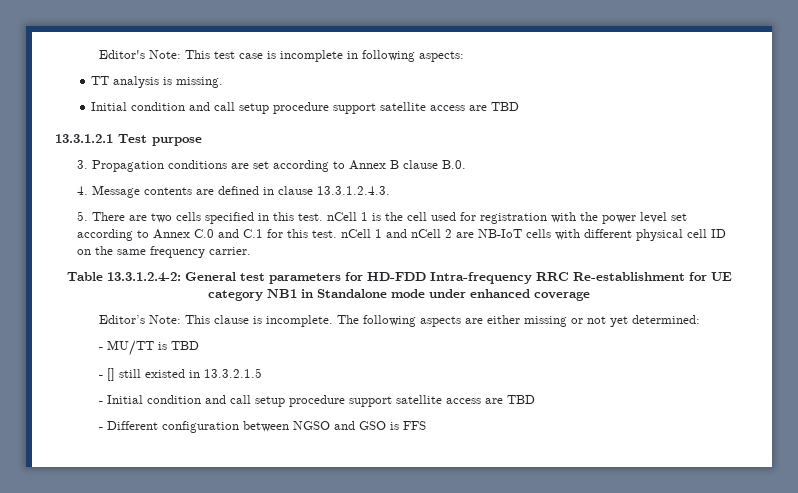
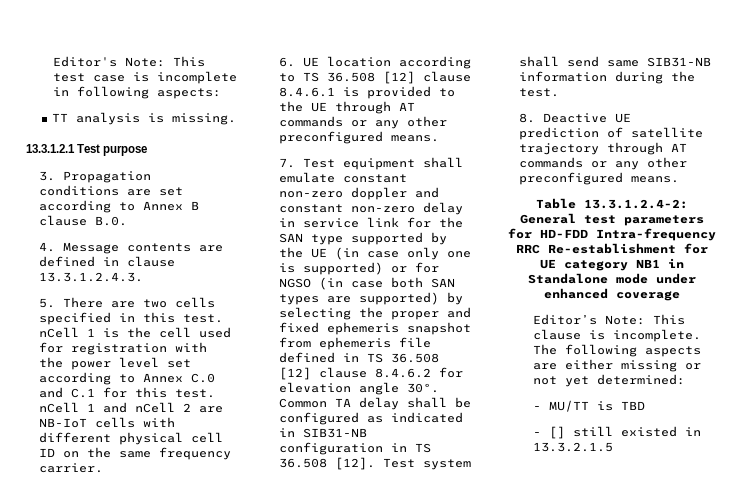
  TT analysis is missing.
- Initial condition and call setup procedure support satellite access are TBD
+ 6. UE location according to TS 36.508 [12] clause 8.4.6.1 is provided to the UE through AT commands or any other preconfigured means.
+ 7. Test equipment shall emulate constant non-zero doppler and constant non-zero delay in service link for the SAN type supported by the UE (in case only one is supported) or for NGSO (in case both SAN types are supported) by selecting the proper and fixed ephemeris snapshot from ephemeris file defined in TS 36.508 [12] clause 8.4.6.2 for elevation angle 30º. Common TA delay shall be configured as indicated in SIB31-NB configuration in TS 36.508 [12]. Test system shall send same SIB31-NB information during the test.
+ 8. Deactive UE prediction of satellite trajectory through AT commands or any other preconfigured means.
- - Initial condition and call setup procedure support satellite access are TBD
- - Different configuration between NGSO and GSO is FFS

